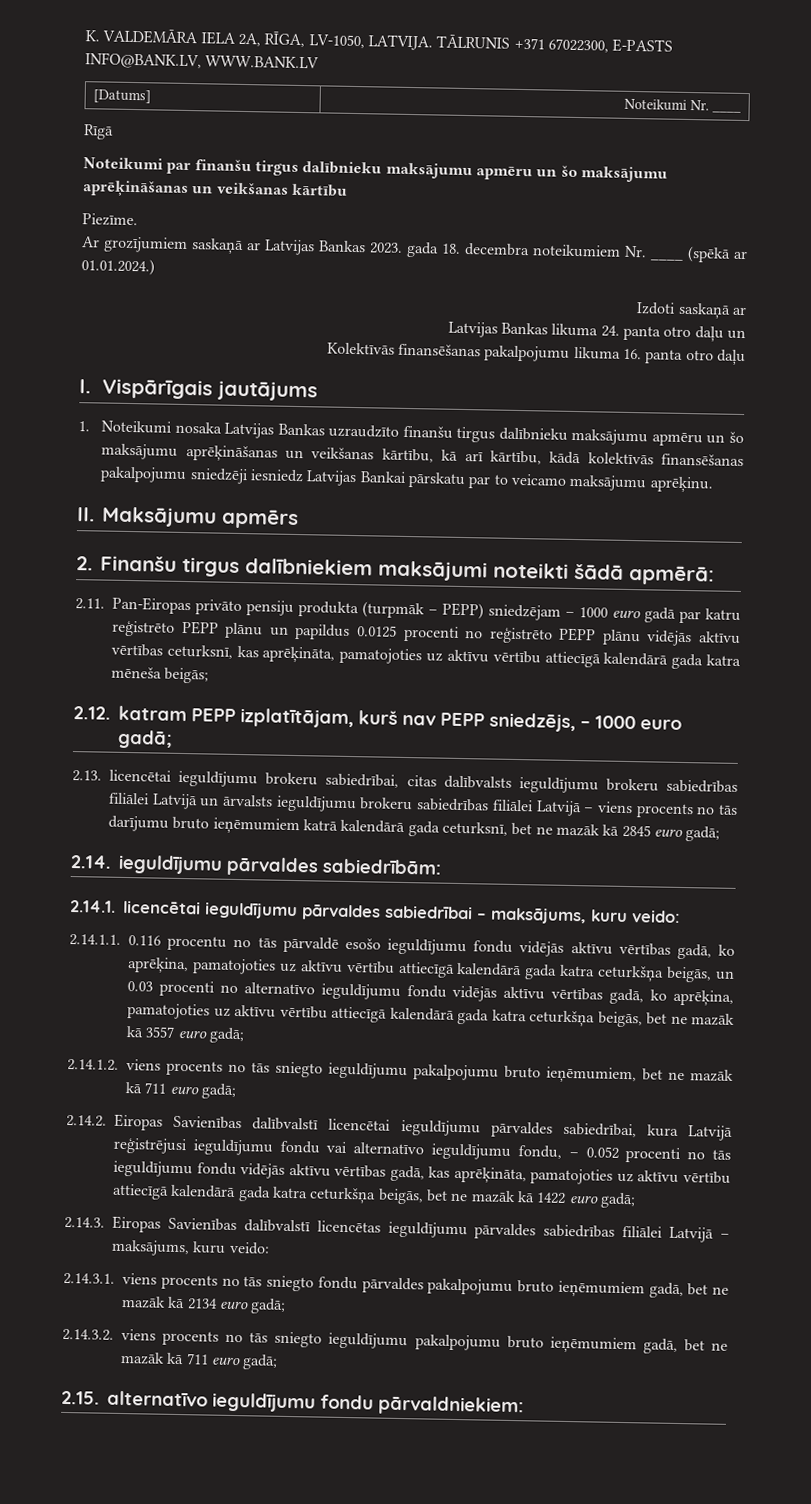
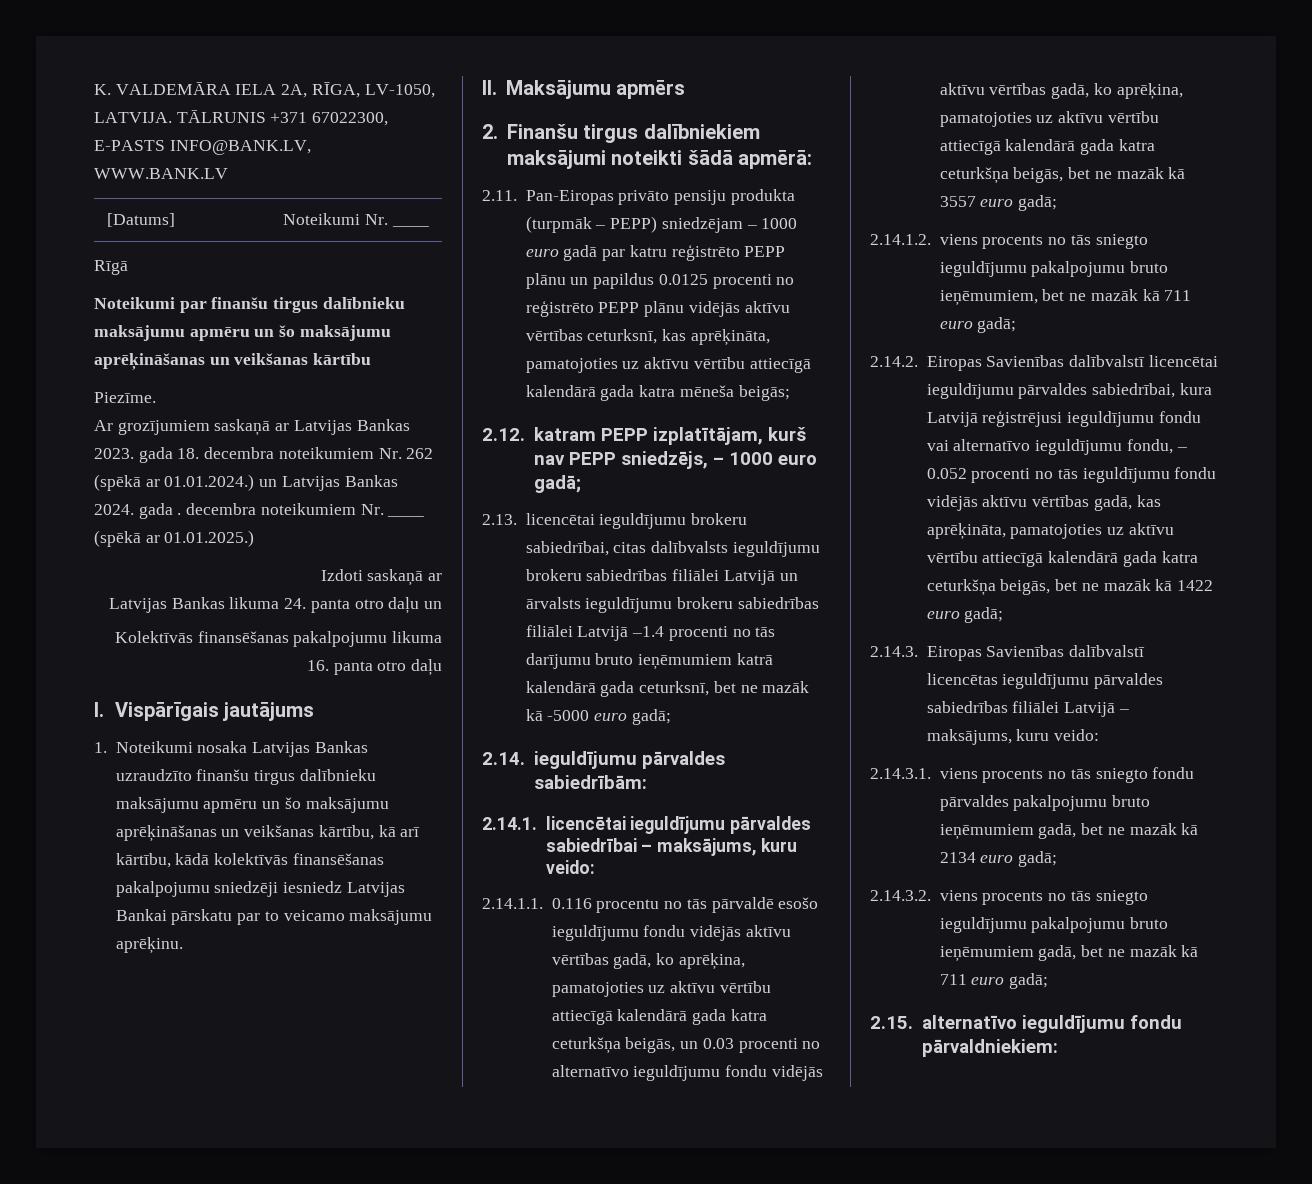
- Ar grozījumiem saskaņā ar Latvijas Bankas 2023. gada 18. decembra noteikumiem Nr. ____ (spēkā ar 01.01.2024.)
+ Ar grozījumiem saskaņā ar Latvijas Bankas 2023. gada 18. decembra noteikumiem Nr. 262 (spēkā ar 01.01.2024.) un Latvijas Bankas 2024. gada . decembra noteikumiem Nr. ____ (spēkā ar 01.01.2025.)
- 2.13. licencētai ieguldījumu brokeru sabiedrībai, citas dalībvalsts ieguldījumu brokeru sabiedrības filiālei Latvijā un ārvalsts ieguldījumu brokeru sabiedrības filiālei Latvijā – viens procents no tās darījumu bruto ieņēmumiem katrā kalendārā gada ceturksnī, bet ne mazāk kā 2845 euro gadā;
+ 2.13. licencētai ieguldījumu brokeru sabiedrībai, citas dalībvalsts ieguldījumu brokeru sabiedrības filiālei Latvijā un ārvalsts ieguldījumu brokeru sabiedrības filiālei Latvijā –1.4 procenti no tās darījumu bruto ieņēmumiem katrā kalendārā gada ceturksnī, bet ne mazāk kā -5000 euro gadā;

